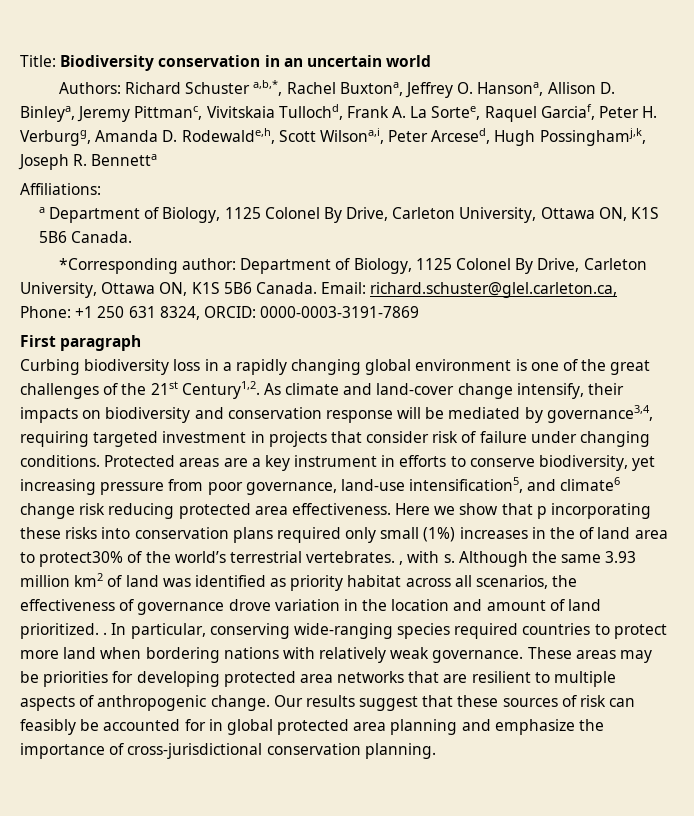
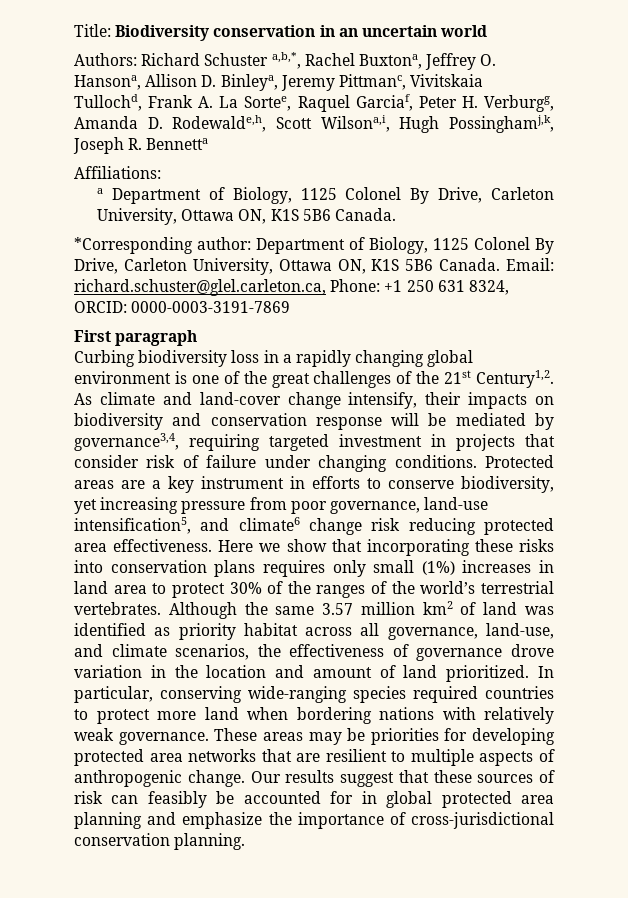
- Authors: Richard Schuster a,b,*, Rachel Buxtona, Jeffrey O. Hansona, Allison D. Binleya, Jeremy Pittmanc, Vivitskaia Tullochd, Frank A. La Sortee, Raquel Garciaf, Peter H. Verburgg, Amanda D. Rodewalde,h, Scott Wilsona,i, Peter Arcesed, Hugh Possinghamj,k, Joseph R. Bennetta
+ Authors: Richard Schuster a,b,*, Rachel Buxtona, Jeffrey O. Hansona, Allison D. Binleya, Jeremy Pittmanc, Vivitskaia Tullochd, Frank A. La Sortee, Raquel Garciaf, Peter H. Verburgg, Amanda D. Rodewalde,h, Scott Wilsona,i, Hugh Possinghamj,k, Joseph R. Bennetta
- Here we show that p incorporating these risks into conservation plans required only small (1%) increases in the of land area to protect30% of the world’s terrestrial vertebrates. , with s.
+ Here we show that incorporating these risks into conservation plans requires only small (1%) increases in land area to protect 30% of the ranges of the world’s terrestrial vertebrates.
- Although the same 3.93 million km2 of land was identified as priority habitat across all scenarios, the effectiveness of governance drove variation in the location and amount of land prioritized. .
+ Although the same 3.57 million km2 of land was identified as priority habitat across all governance, land-use, and climate scenarios, the effectiveness of governance drove variation in the location and amount of land prioritized.

